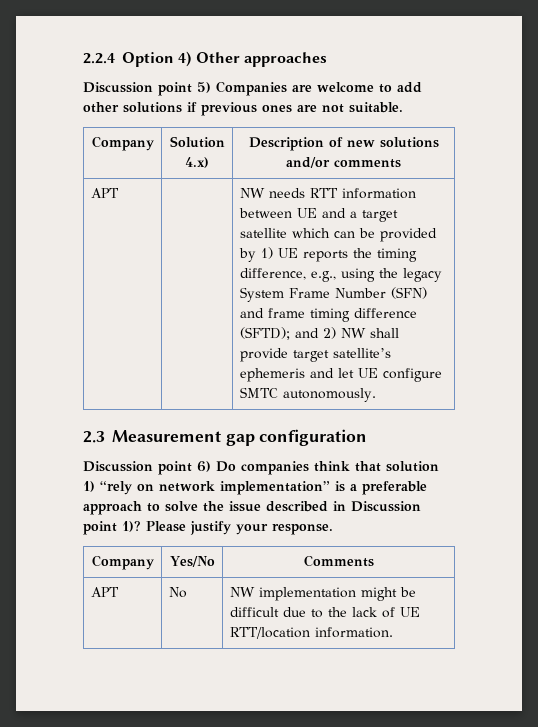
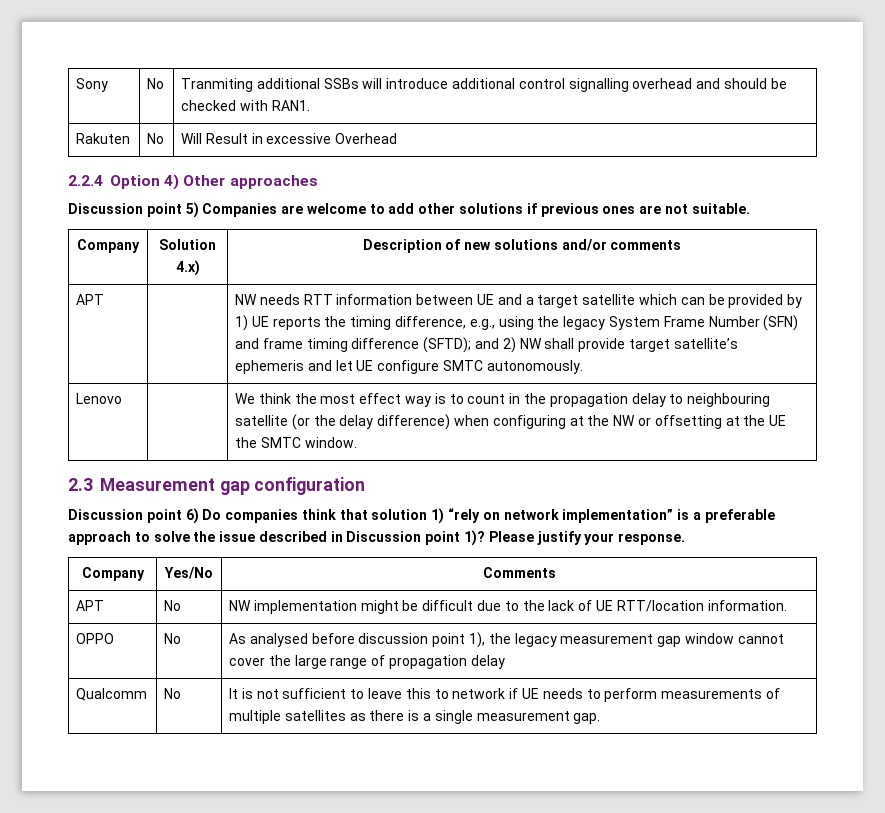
+ Sony | No | Tranmiting additional SSBs will introduce additional control signalling overhead and should be checked with RAN1.
+ Rakuten | No | Will Result in excessive Overhead
+ Lenovo | | We think the most effect way is to count in the propagation delay to neighbouring satellite (or the delay difference) when configuring at the NW or offsetting at the UE the SMTC window.
+ OPPO | No | As analysed before discussion point 1), the legacy measurement gap window cannot cover the large range of propagation delay
+ Qualcomm | No | It is not sufficient to leave this to network if UE needs to perform measurements of multiple satellites as there is a single measurement gap.

